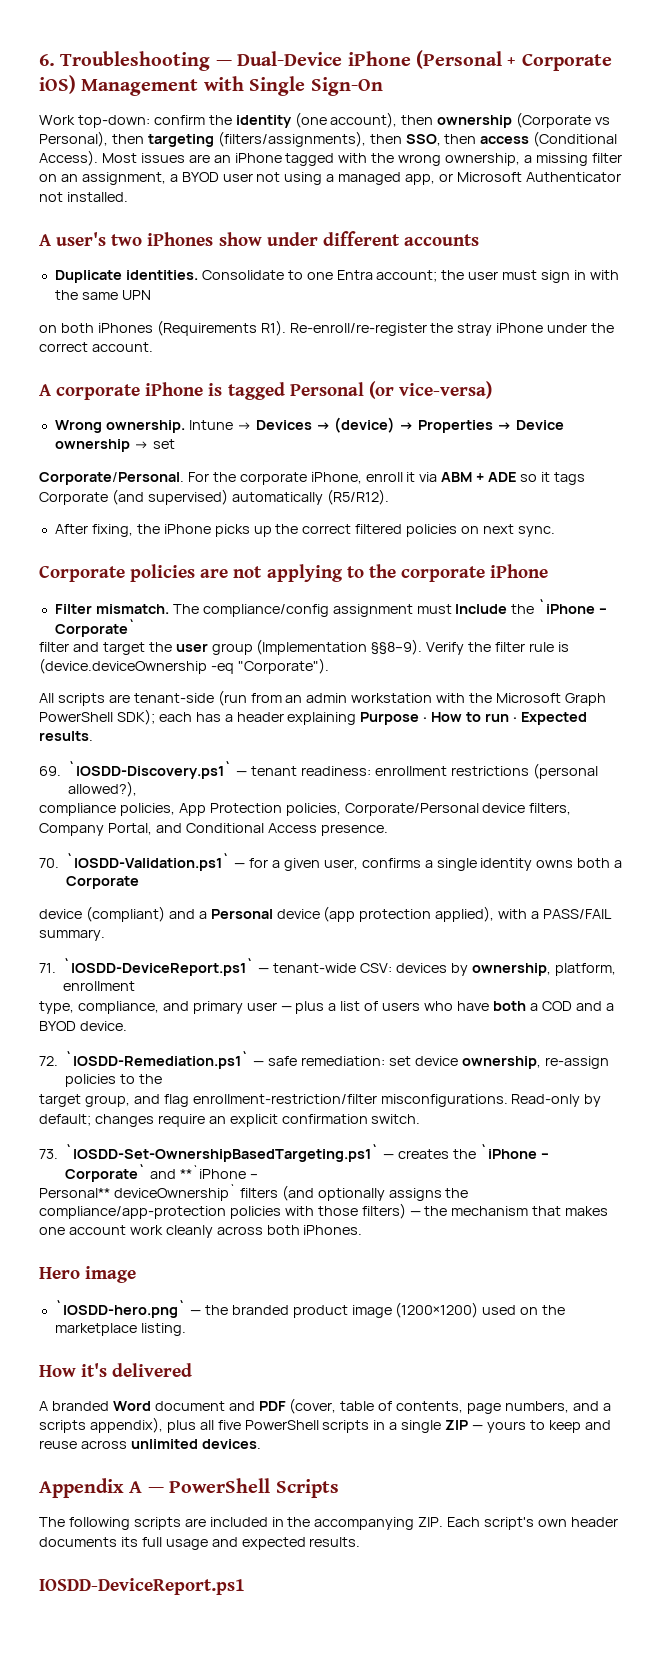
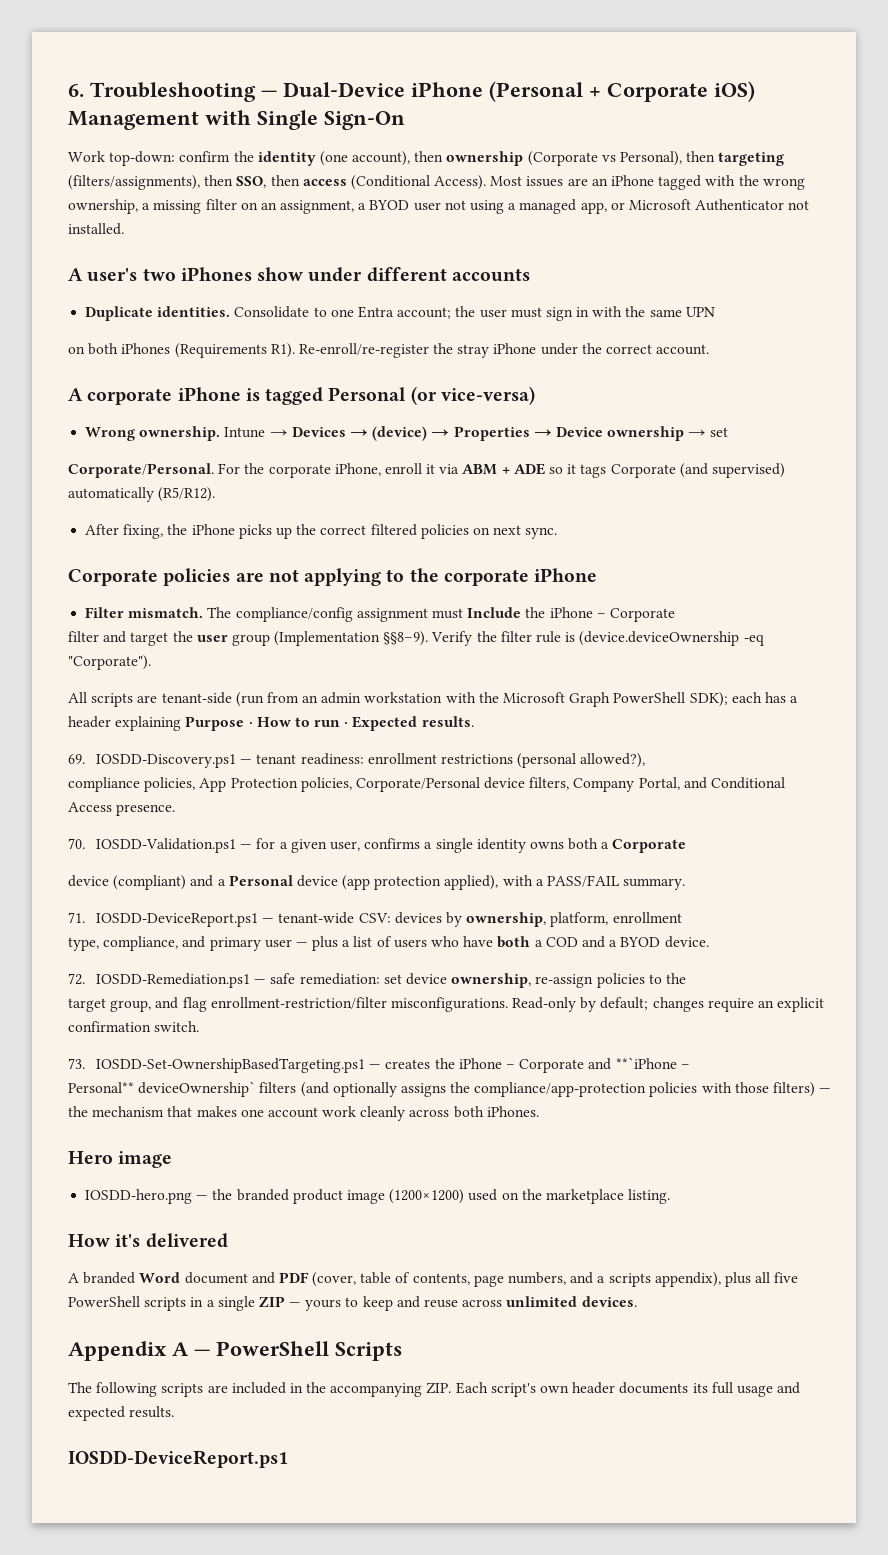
- The compliance/config assignment must Include the `iPhone – Corporate`
+ The compliance/config assignment must Include the iPhone – Corporate
- 69. `IOSDD-Discovery.ps1` — tenant readiness: enrollment restrictions (personal allowed?),
+ 69. IOSDD-Discovery.ps1 — tenant readiness: enrollment restrictions (personal allowed?),
- 70. `IOSDD-Validation.ps1` — for a given user, confirms a single identity owns both a Corporate
+ 70. IOSDD-Validation.ps1 — for a given user, confirms a single identity owns both a Corporate
- 71. `IOSDD-DeviceReport.ps1` — tenant-wide CSV: devices by ownership, platform, enrollment
+ 71. IOSDD-DeviceReport.ps1 — tenant-wide CSV: devices by ownership, platform, enrollment
- 72. `IOSDD-Remediation.ps1` — safe remediation: set device ownership, re-assign policies to the
+ 72. IOSDD-Remediation.ps1 — safe remediation: set device ownership, re-assign policies to the
- 73. `IOSDD-Set-OwnershipBasedTargeting.ps1` — creates the `iPhone – Corporate` and **`iPhone –
+ 73. IOSDD-Set-OwnershipBasedTargeting.ps1 — creates the iPhone – Corporate and **`iPhone –
- `IOSDD-hero.png` — the branded product image (1200×1200) used on the marketplace listing.
+ IOSDD-hero.png — the branded product image (1200×1200) used on the marketplace listing.

